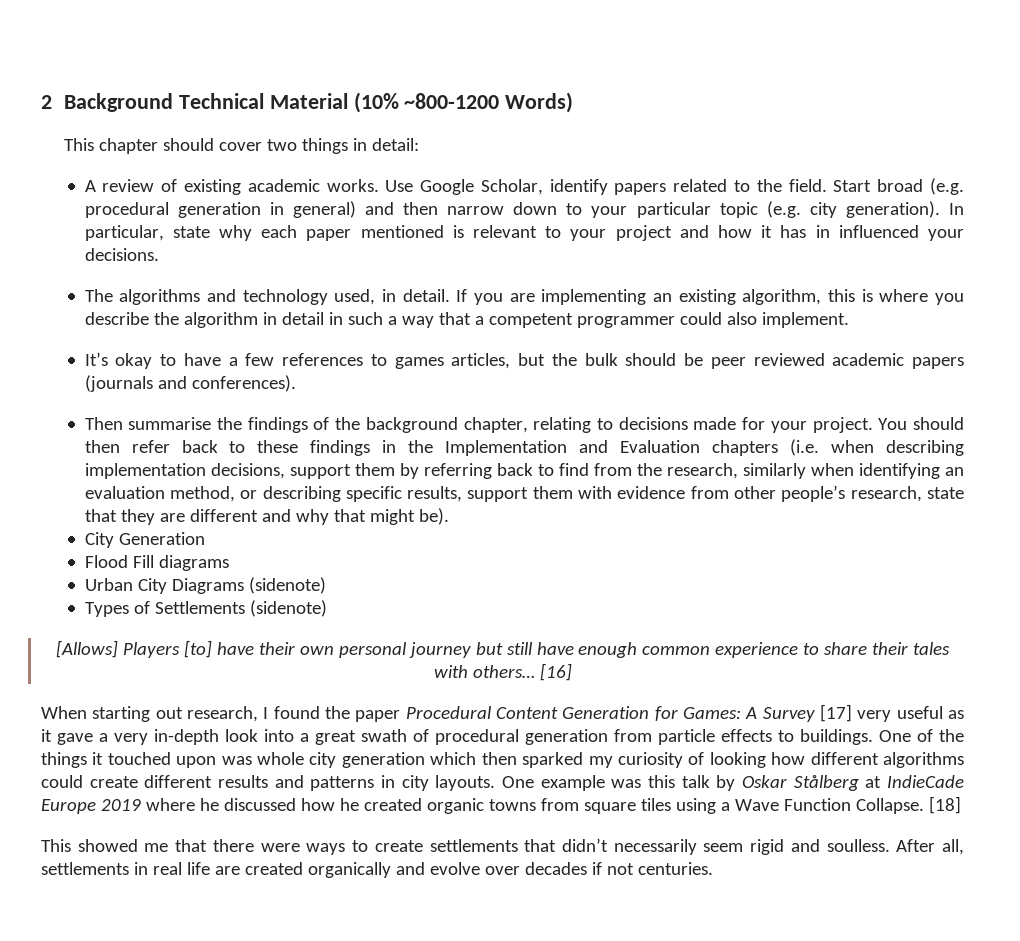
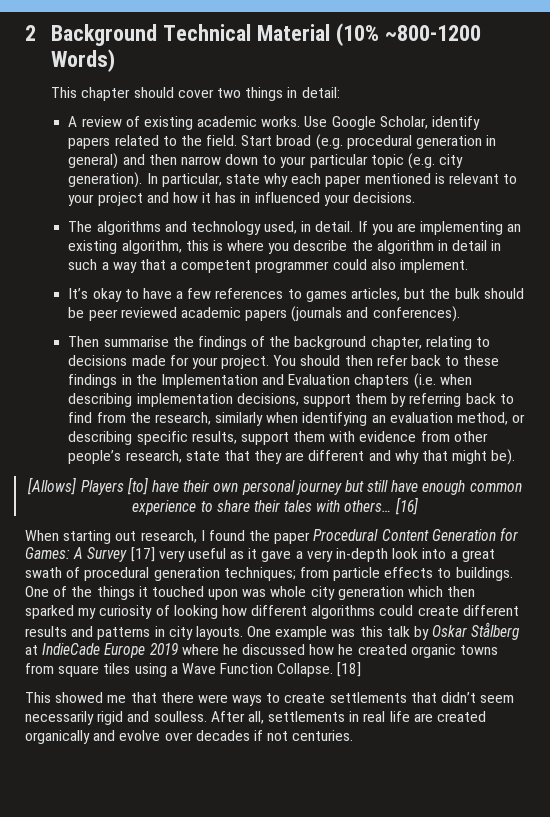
- City Generation
- Flood Fill diagrams
- Urban City Diagrams (sidenote)
- Types of Settlements (sidenote)
- When starting out research, I found the paper Procedural Content Generation for Games: A Survey [17] very useful as it gave a very in-depth look into a great swath of procedural generation from particle effects to buildings.
+ When starting out research, I found the paper Procedural Content Generation for Games: A Survey [17] very useful as it gave a very in-depth look into a great swath of procedural generation techniques; from particle effects to buildings.
- This showed me that there were ways to create settlements that didn’t necessarily seem rigid and soulless.
+ This showed me that there were ways to create settlements that didn’t seem necessarily rigid and soulless.

